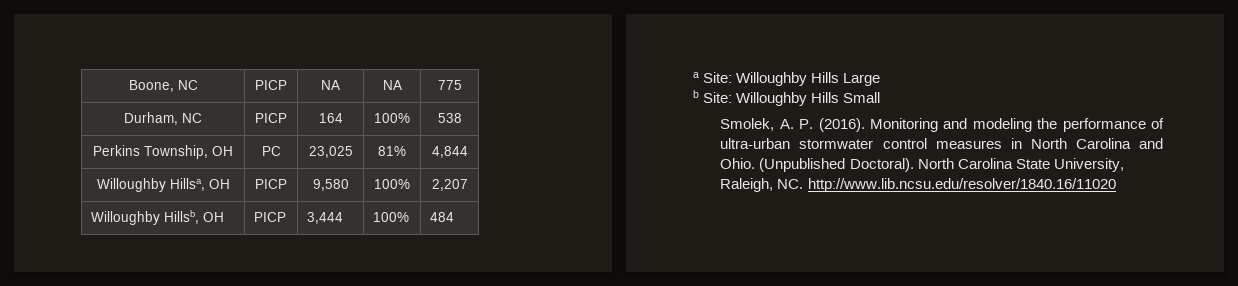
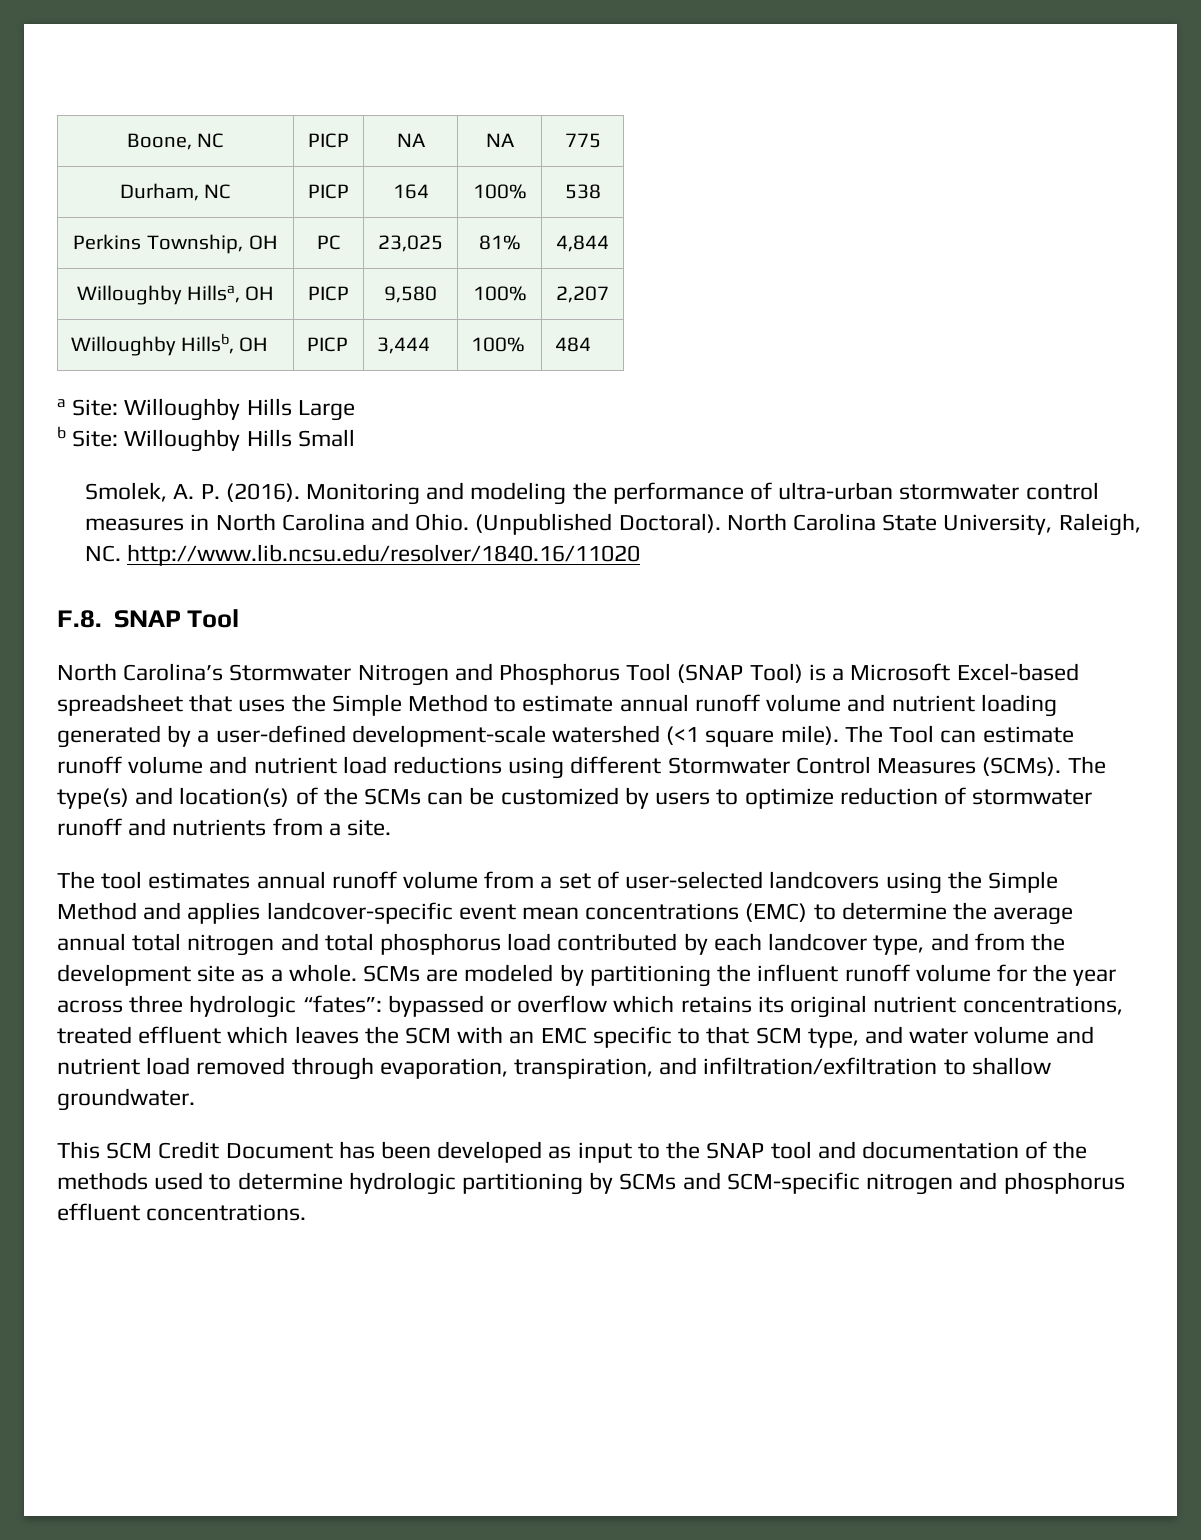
+ F.8. SNAP Tool
+ North Carolina’s Stormwater Nitrogen and Phosphorus Tool (SNAP Tool) is a Microsoft Excel-based spreadsheet that uses the Simple Method to estimate annual runoff volume and nutrient loading generated by a user-defined development-scale watershed (<1 square mile). The Tool can estimate runoff volume and nutrient load reductions using different Stormwater Control Measures (SCMs). The type(s) and location(s) of the SCMs can be customized by users to optimize reduction of stormwater runoff and nutrients from a site.
+ The tool estimates annual runoff volume from a set of user-selected landcovers using the Simple Method and applies landcover-specific event mean concentrations (EMC) to determine the average annual total nitrogen and total phosphorus load contributed by each landcover type, and from the development site as a whole. SCMs are modeled by partitioning the influent runoff volume for the year across three hydrologic “fates”: bypassed or overflow which retains its original nutrient concentrations, treated effluent which leaves the SCM with an EMC specific to that SCM type, and water volume and nutrient load removed through evaporation, transpiration, and infiltration/exfiltration to shallow groundwater.
+ This SCM Credit Document has been developed as input to the SNAP tool and documentation of the methods used to determine hydrologic partitioning by SCMs and SCM-specific nitrogen and phosphorus effluent concentrations.

